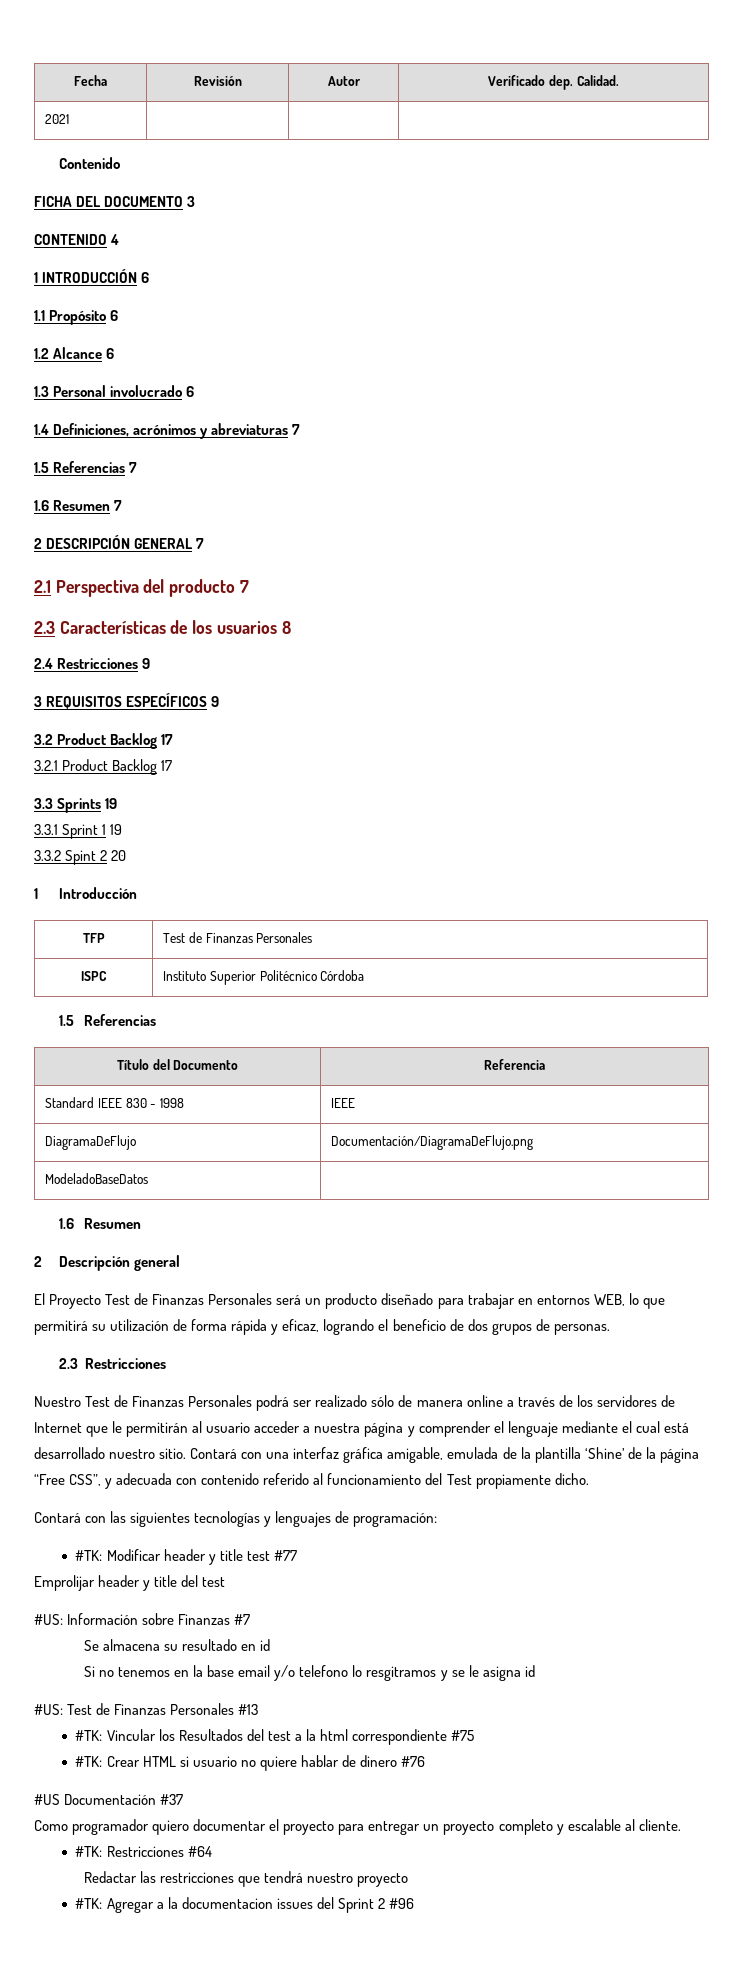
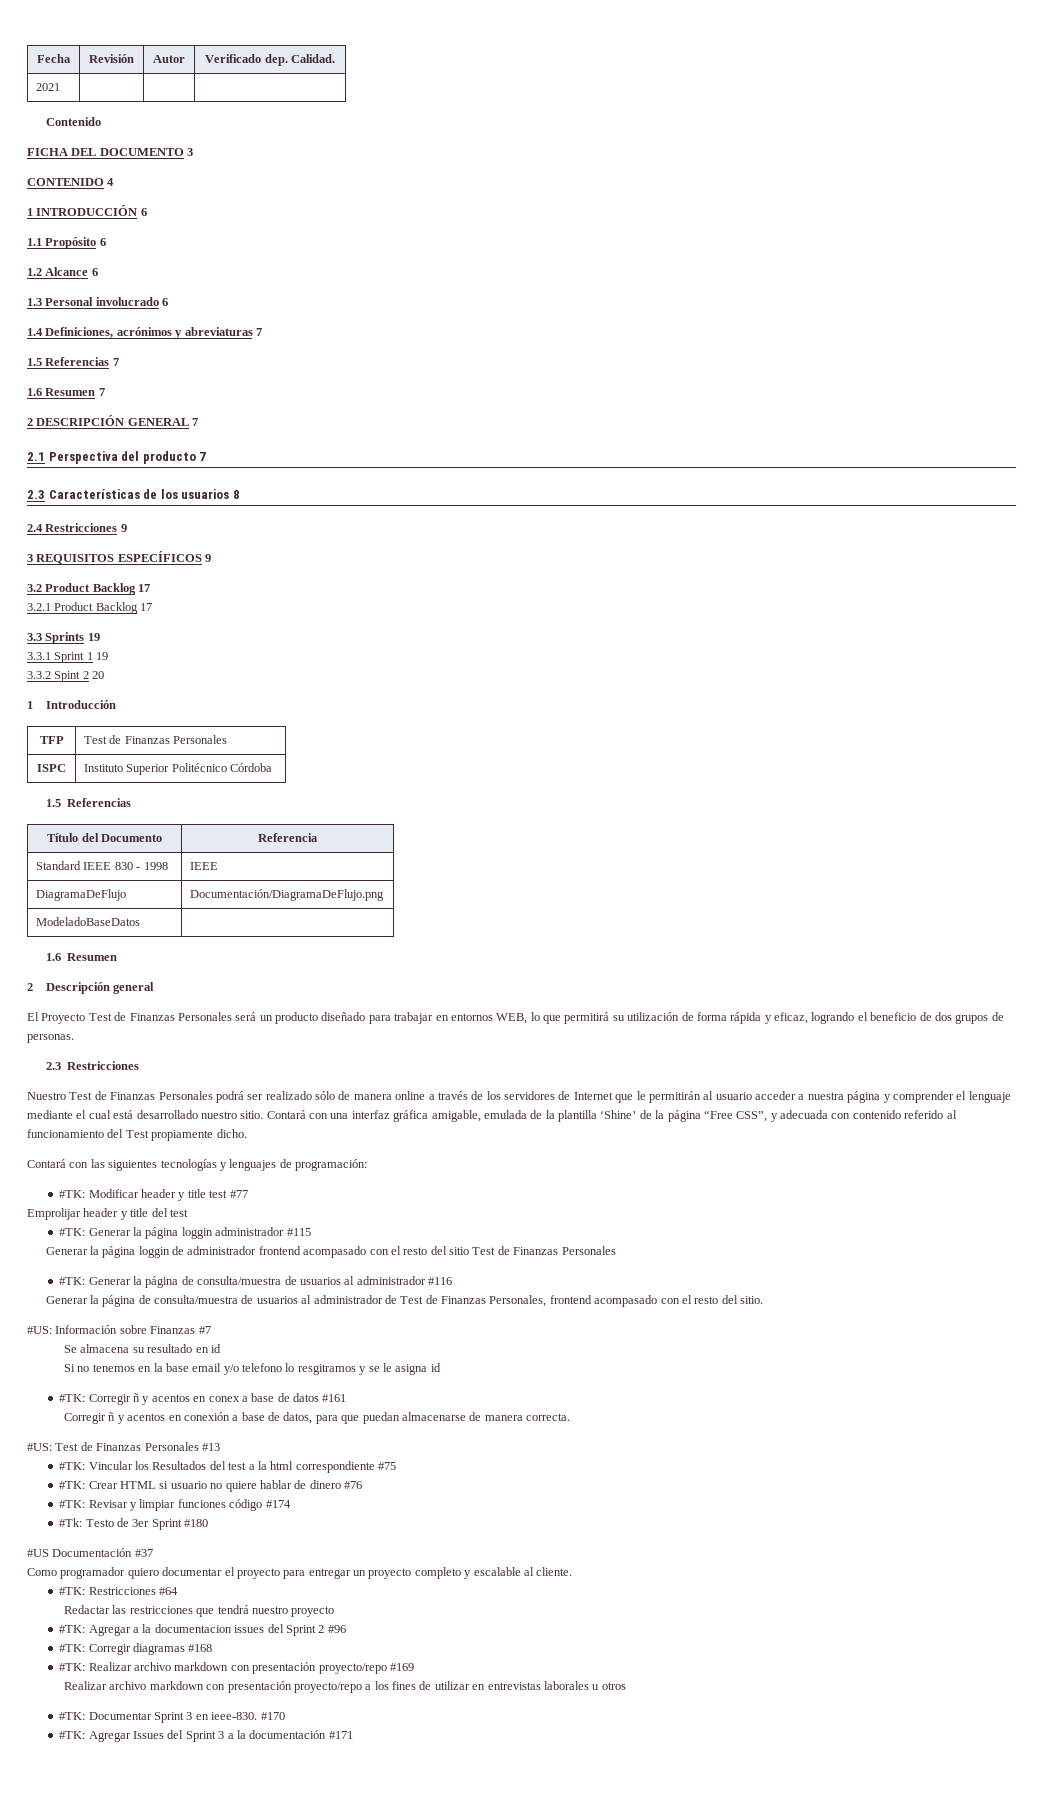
+ #TK: Generar la página loggin administrador #115
+ Generar la página loggin de administrador frontend acompasado con el resto del sitio Test de Finanzas Personales
+ #TK: Generar la página de consulta/muestra de usuarios al administrador #116
+ Generar la página de consulta/muestra de usuarios al administrador de Test de Finanzas Personales, frontend acompasado con el resto del sitio.
+ #TK: Corregir ñ y acentos en conex a base de datos #161
+ Corregir ñ y acentos en conexión a base de datos, para que puedan almacenarse de manera correcta.
+ #TK: Revisar y limpiar funciones código #174
+ #Tk: Testo de 3er Sprint #180
+ #TK: Corregir diagramas #168
+ #TK: Realizar archivo markdown con presentación proyecto/repo #169
+ Realizar archivo markdown con presentación proyecto/repo a los fines de utilizar en entrevistas laborales u otros
+ #TK: Documentar Sprint 3 en ieee-830. #170
+ #TK: Agregar Issues del Sprint 3 a la documentación #171

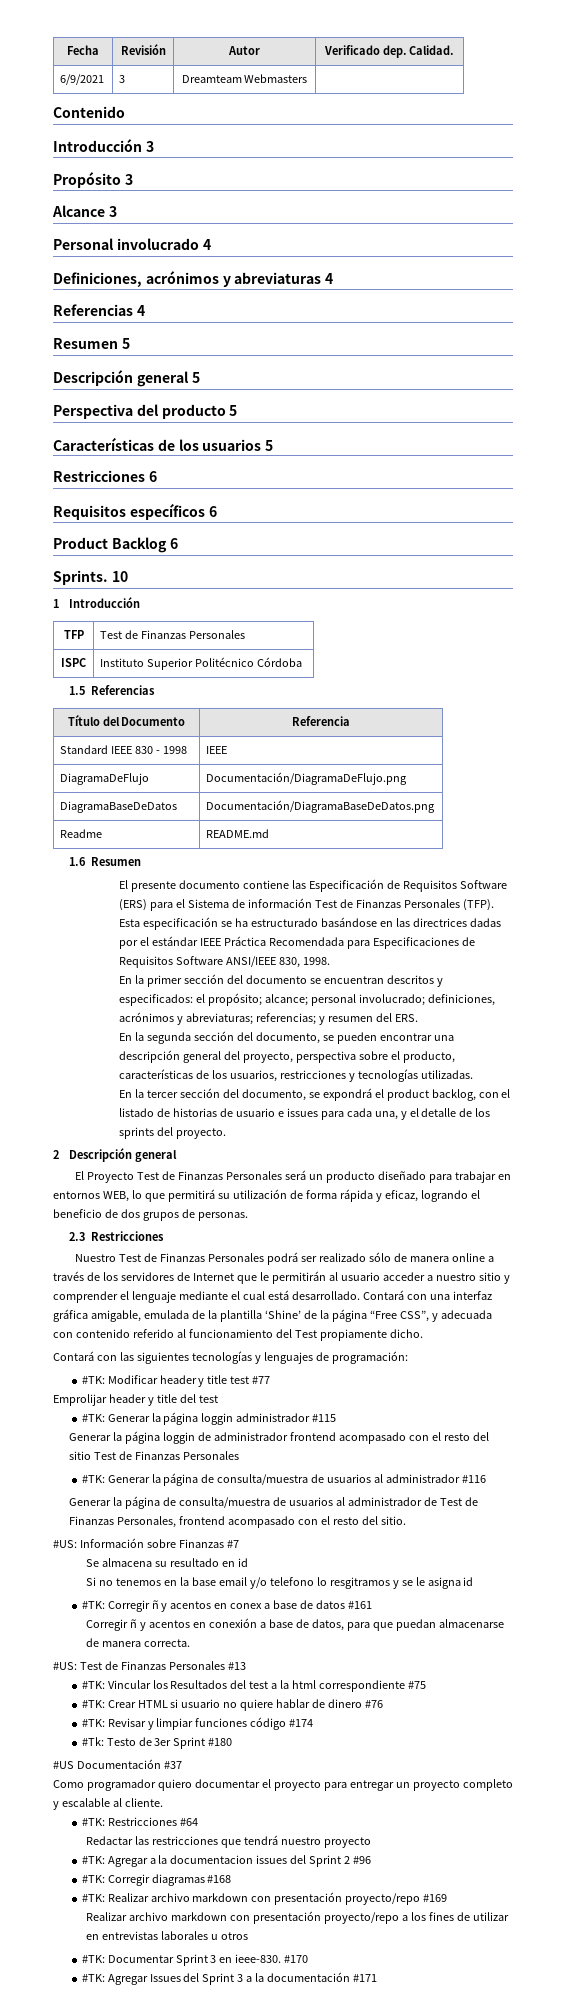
- 2021 | | |
+ 6/9/2021 | 3 | Dreamteam Webmasters |
  Contenido
- FICHA DEL DOCUMENTO 3
- CONTENIDO 4
- 1 INTRODUCCIÓN 6
- 1.1 Propósito 6
- 1.2 Alcance 6
- 1.3 Personal involucrado 6
- 1.4 Definiciones, acrónimos y abreviaturas 7
- 1.5 Referencias 7
- 1.6 Resumen 7
- 2 DESCRIPCIÓN GENERAL 7
- 2.1 Perspectiva del producto 7
- 2.3 Características de los usuarios 8
- 2.4 Restricciones 9
- 3 REQUISITOS ESPECÍFICOS 9
- 3.2 Product Backlog 17
- 3.2.1 Product Backlog 17
- 3.3 Sprints 19
- 3.3.1 Sprint 1 19
- 3.3.2 Spint 2 20
+ Introducción 3
+ Propósito 3
+ Alcance 3
+ Personal involucrado 4
+ Definiciones, acrónimos y abreviaturas 4
+ Referencias 4
+ Resumen 5
+ Descripción general 5
+ Perspectiva del producto 5
+ Características de los usuarios 5
+ Restricciones 6
+ Requisitos específicos 6
+ Product Backlog 6
+ Sprints. 10
- ModeladoBaseDatos |
+ DiagramaBaseDeDatos | Documentación/DiagramaBaseDeDatos.png
+ Readme | README.md
  1.6 Resumen
+ El presente documento contiene las Especificación de Requisitos Software (ERS) para el Sistema de información Test de Finanzas Personales (TFP). Esta especificación se ha estructurado basándose en las directrices dadas por el estándar IEEE Práctica Recomendada para Especificaciones de Requisitos Software ANSI/IEEE 830, 1998.
+ En la primer sección del documento se encuentran descritos y especificados: el propósito; alcance; personal involucrado; definiciones, acrónimos y abreviaturas; referencias; y resumen del ERS.
+ En la segunda sección del documento, se pueden encontrar una descripción general del proyecto, perspectiva sobre el producto, características de los usuarios, restricciones y tecnologías utilizadas.
+ En la tercer sección del documento, se expondrá el product backlog, con el listado de historias de usuario e issues para cada una, y el detalle de los sprints del proyecto.
- Nuestro Test de Finanzas Personales podrá ser realizado sólo de manera online a través de los servidores de Internet que le permitirán al usuario acceder a nuestra página y comprender el lenguaje mediante el cual está desarrollado nuestro sitio.
+ Nuestro Test de Finanzas Personales podrá ser realizado sólo de manera online a través de los servidores de Internet que le permitirán al usuario acceder a nuestro sitio y comprender el lenguaje mediante el cual está desarrollado.

